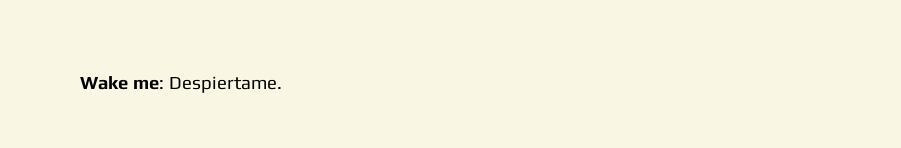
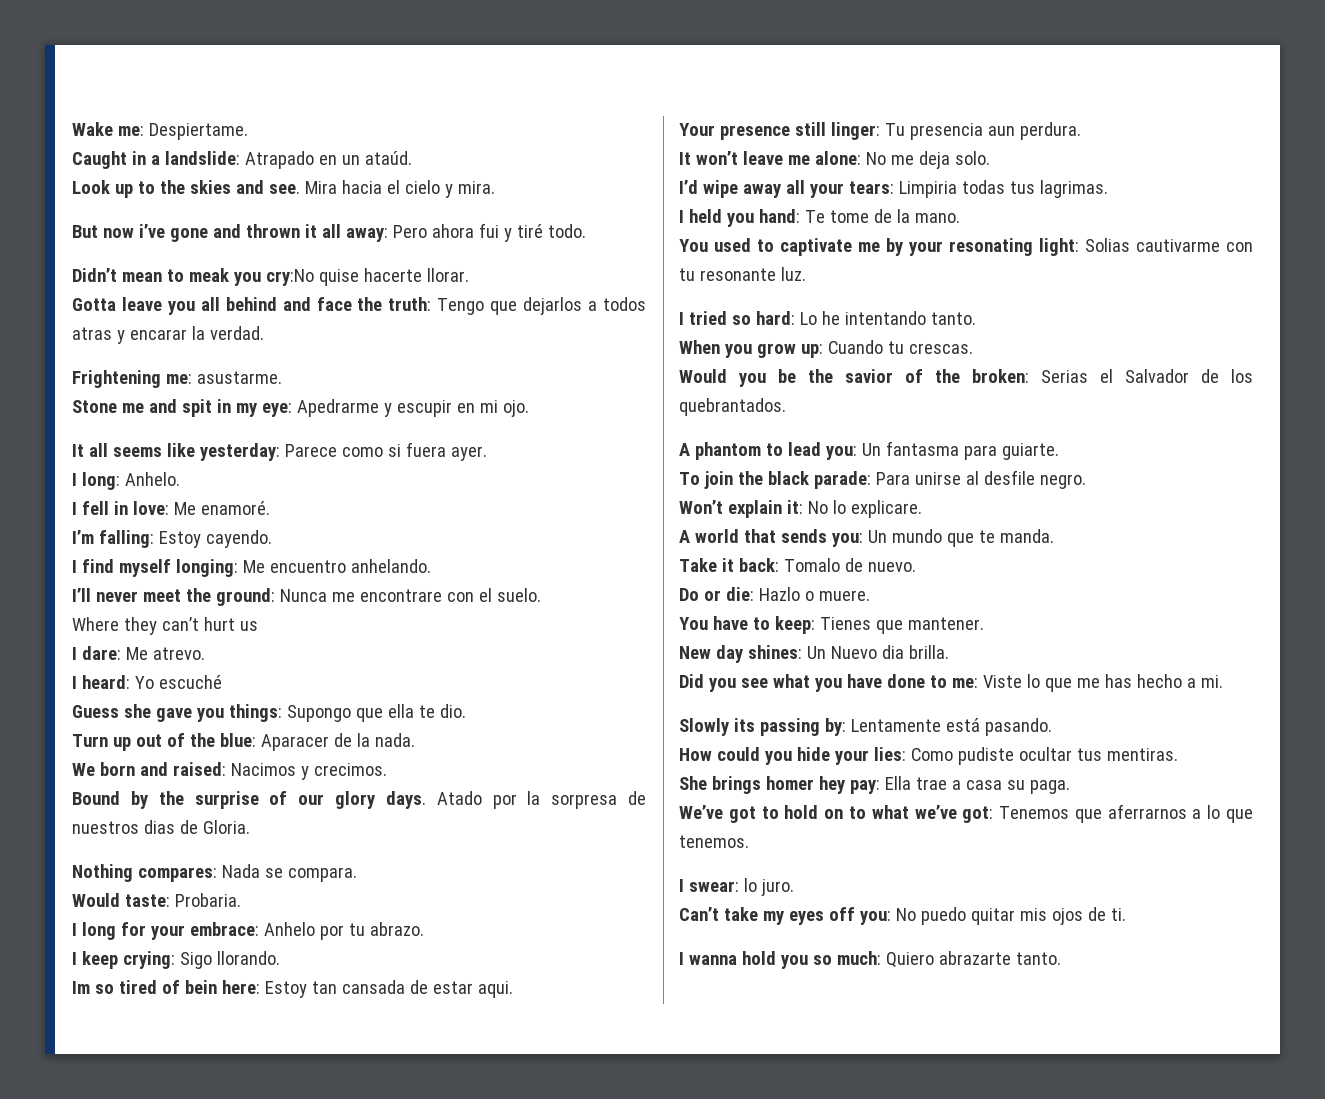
+ Caught in a landslide: Atrapado en un ataúd.
+ Look up to the skies and see. Mira hacia el cielo y mira.
+ But now i’ve gone and thrown it all away: Pero ahora fui y tiré todo.
+ Didn’t mean to meak you cry:No quise hacerte llorar.
+ Gotta leave you all behind and face the truth: Tengo que dejarlos a todos atras y encarar la verdad.
+ Frightening me: asustarme.
+ Stone me and spit in my eye: Apedrarme y escupir en mi ojo.
+ It all seems like yesterday: Parece como si fuera ayer.
+ I long: Anhelo.
+ I fell in love: Me enamoré.
+ I’m falling: Estoy cayendo.
+ I find myself longing: Me encuentro anhelando.
+ I’ll never meet the ground: Nunca me encontrare con el suelo.
+ Where they can’t hurt us
+ I dare: Me atrevo.
+ I heard: Yo escuché
+ Guess she gave you things: Supongo que ella te dio.
+ Turn up out of the blue: Aparacer de la nada.
+ We born and raised: Nacimos y crecimos.
+ Bound by the surprise of our glory days. Atado por la sorpresa de nuestros dias de Gloria.
+ Nothing compares: Nada se compara.
+ Would taste: Probaria.
+ I long for your embrace: Anhelo por tu abrazo.
+ I keep crying: Sigo llorando.
+ Im so tired of bein here: Estoy tan cansada de estar aqui.
+ Your presence still linger: Tu presencia aun perdura.
+ It won’t leave me alone: No me deja solo.
+ I’d wipe away all your tears: Limpiria todas tus lagrimas.
+ I held you hand: Te tome de la mano.
+ You used to captivate me by your resonating light: Solias cautivarme con tu resonante luz.
+ I tried so hard: Lo he intentando tanto.
+ When you grow up: Cuando tu crescas.
+ Would you be the savior of the broken: Serias el Salvador de los quebrantados.
+ A phantom to lead you: Un fantasma para guiarte.
+ To join the black parade: Para unirse al desfile negro.
+ Won’t explain it: No lo explicare.
+ A world that sends you: Un mundo que te manda.
+ Take it back: Tomalo de nuevo.
+ Do or die: Hazlo o muere.
+ You have to keep: Tienes que mantener.
+ New day shines: Un Nuevo dia brilla.
+ Did you see what you have done to me: Viste lo que me has hecho a mi.
+ Slowly its passing by: Lentamente está pasando.
+ How could you hide your lies: Como pudiste ocultar tus mentiras.
+ She brings homer hey pay: Ella trae a casa su paga.
+ We’ve got to hold on to what we’ve got: Tenemos que aferrarnos a lo que tenemos.
+ I swear: lo juro.
+ Can’t take my eyes off you: No puedo quitar mis ojos de ti.
+ I wanna hold you so much: Quiero abrazarte tanto.

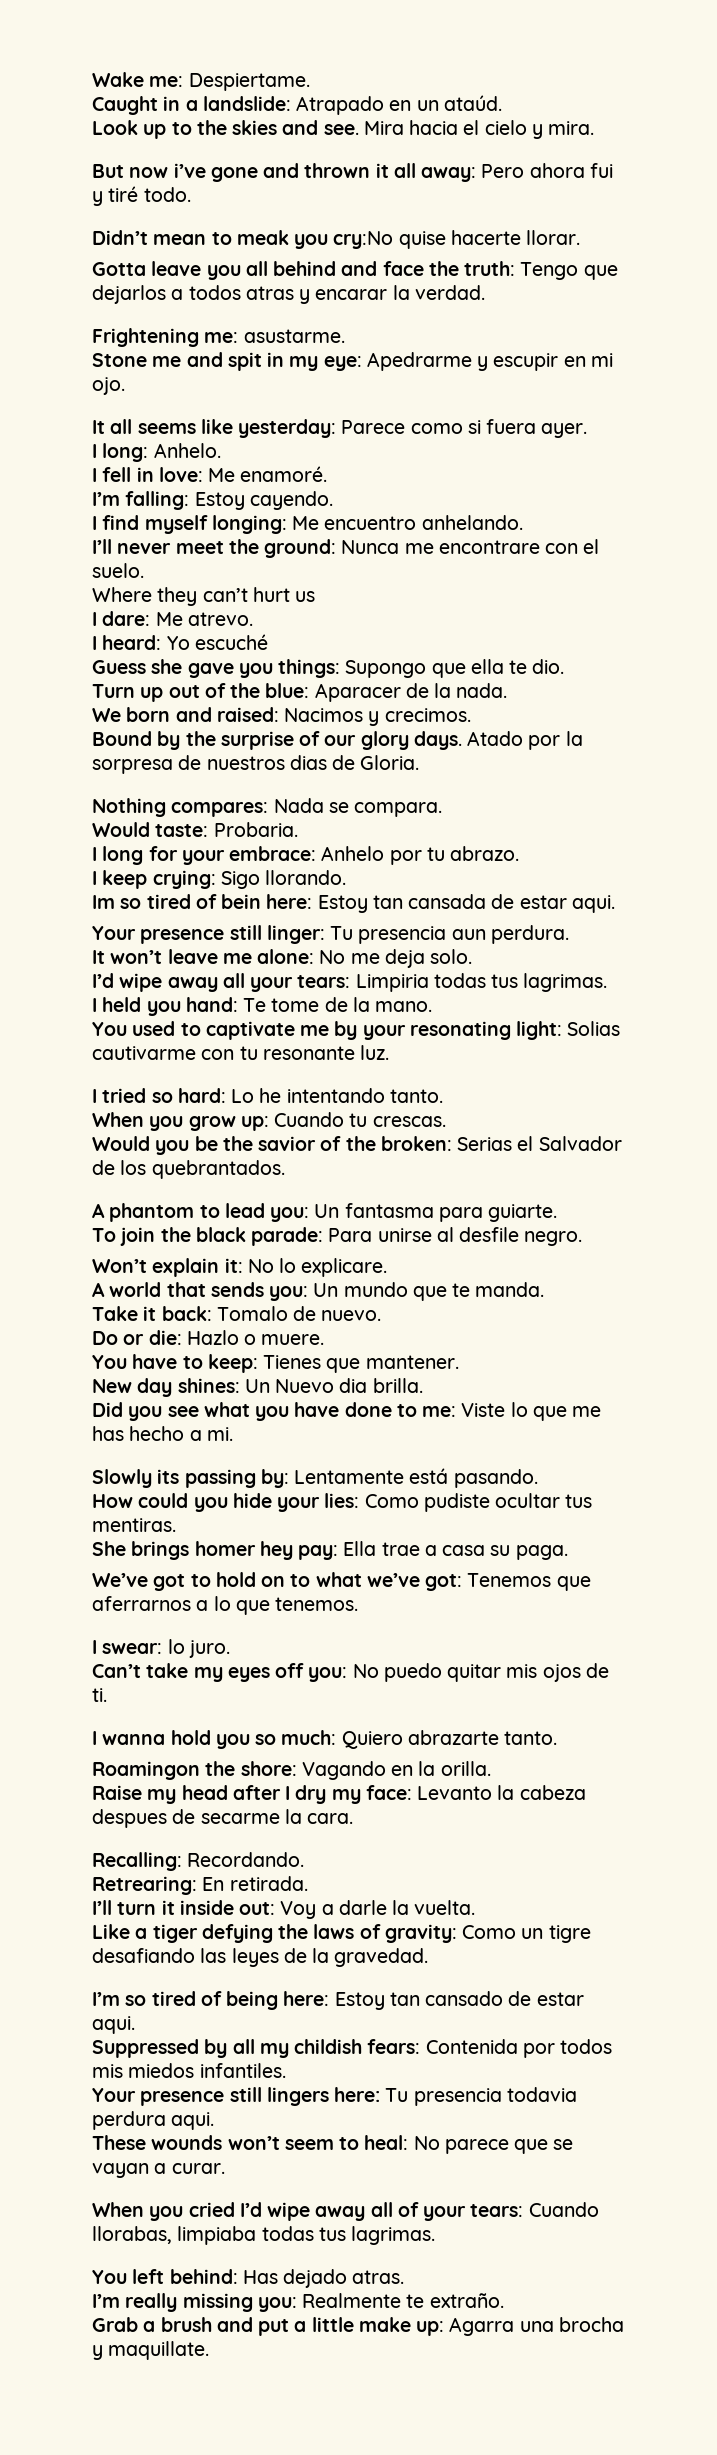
+ Roamingon the shore: Vagando en la orilla.
+ Raise my head after I dry my face: Levanto la cabeza despues de secarme la cara.
+ Recalling: Recordando.
+ Retrearing: En retirada.
+ I’ll turn it inside out: Voy a darle la vuelta.
+ Like a tiger defying the laws of gravity: Como un tigre desafiando las leyes de la gravedad.
+ I’m so tired of being here: Estoy tan cansado de estar aqui.
+ Suppressed by all my childish fears: Contenida por todos mis miedos infantiles.
+ Your presence still lingers here: Tu presencia todavia perdura aqui.
+ These wounds won’t seem to heal: No parece que se vayan a curar.
+ When you cried I’d wipe away all of your tears: Cuando llorabas, limpiaba todas tus lagrimas.
+ You left behind: Has dejado atras.
+ I’m really missing you: Realmente te extraño.
+ Grab a brush and put a little make up: Agarra una brocha y maquillate.

